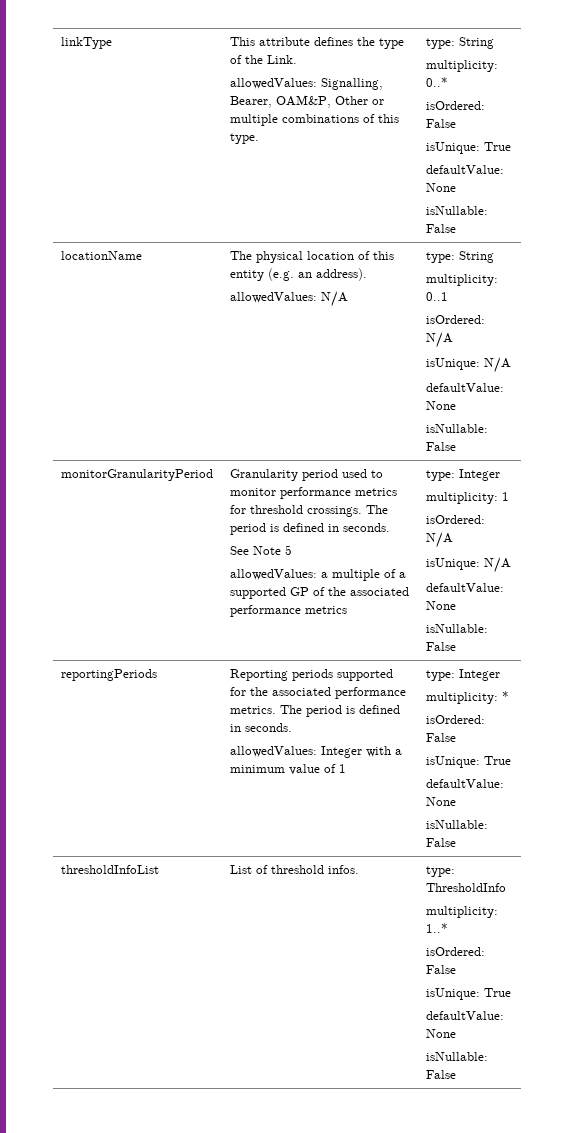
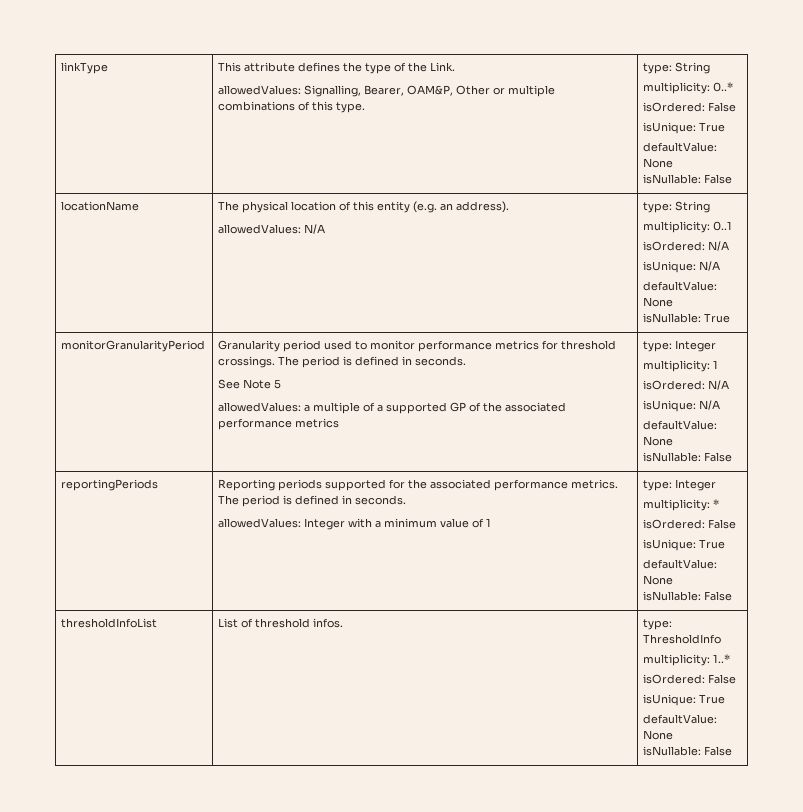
  locationName | The physical location of this entity (e.g. an address).
  allowedValues: N/A | type: String
  multiplicity: 0..1
  isOrdered: N/A
  isUnique: N/A
  defaultValue: None
- isNullable: False
+ isNullable: True

